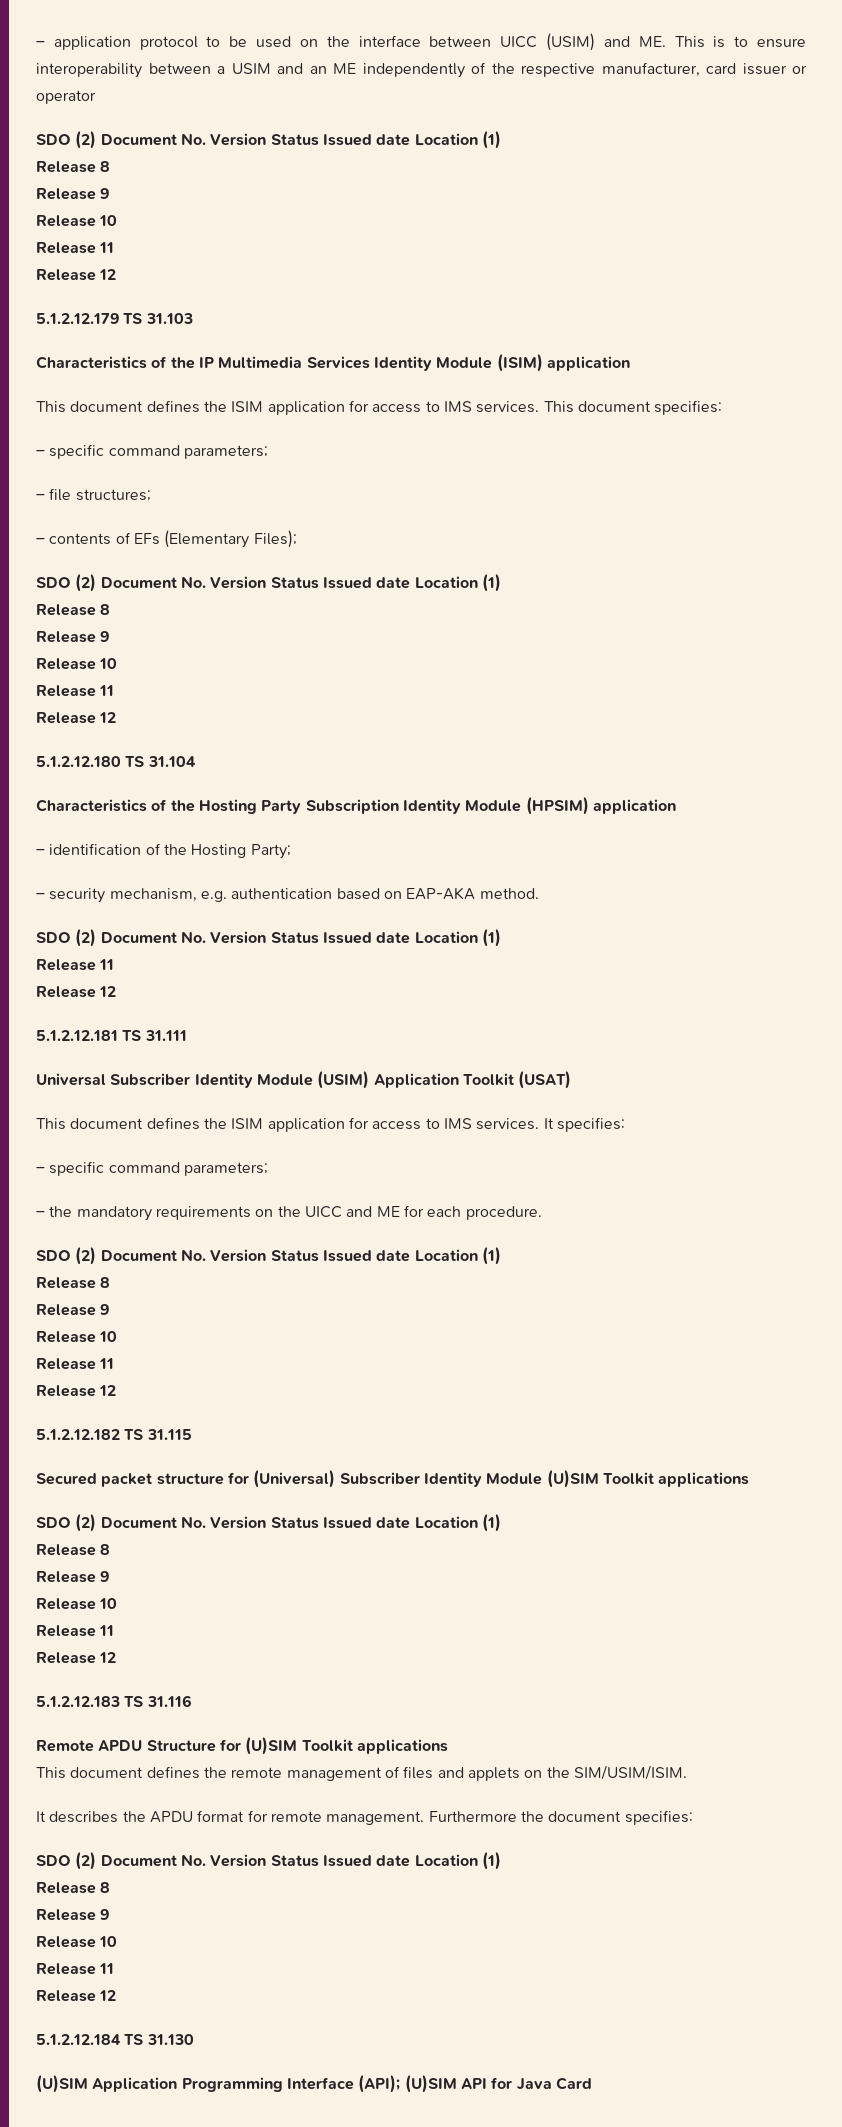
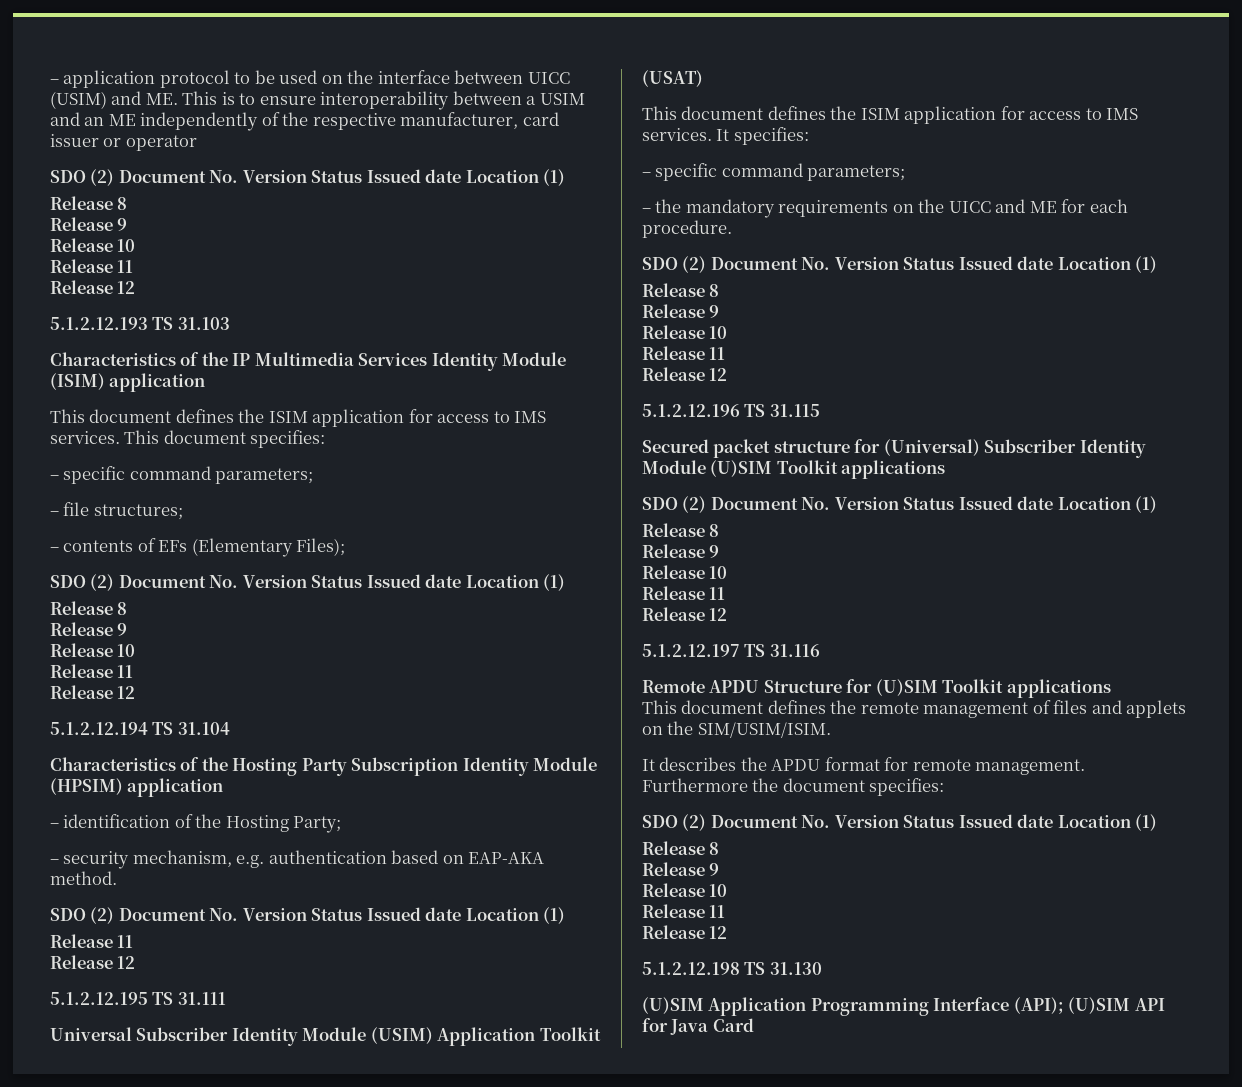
- 5.1.2.12.179 TS 31.103
+ 5.1.2.12.193 TS 31.103
- 5.1.2.12.180 TS 31.104
+ 5.1.2.12.194 TS 31.104
- 5.1.2.12.181 TS 31.111
+ 5.1.2.12.195 TS 31.111
- 5.1.2.12.182 TS 31.115
+ 5.1.2.12.196 TS 31.115
- 5.1.2.12.183 TS 31.116
+ 5.1.2.12.197 TS 31.116
- 5.1.2.12.184 TS 31.130
+ 5.1.2.12.198 TS 31.130

